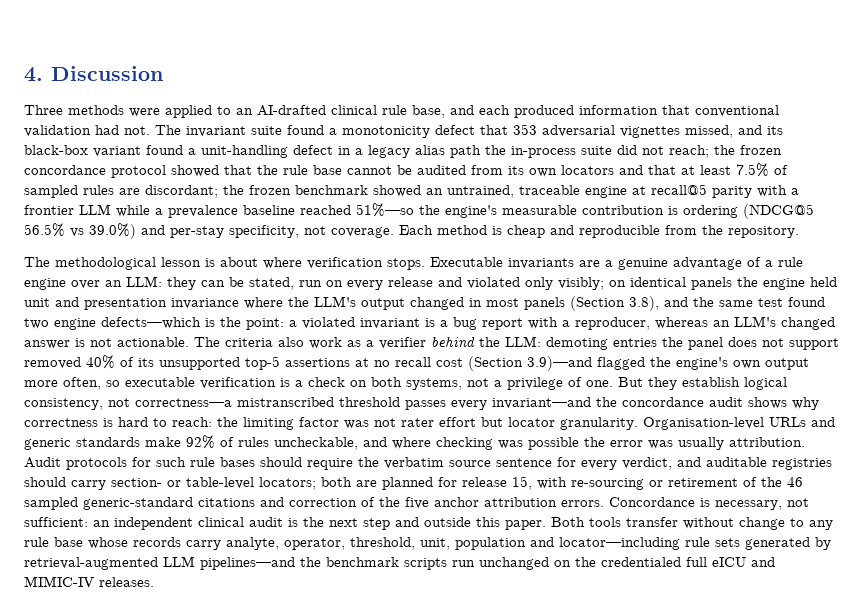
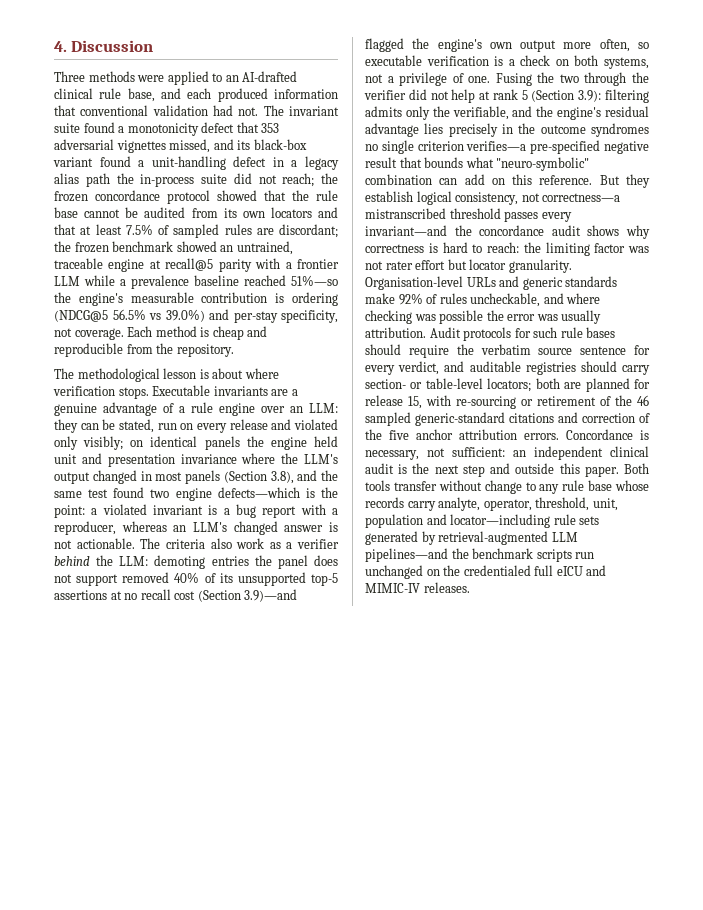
+ Fusing the two through the verifier did not help at rank 5 (Section 3.9): filtering admits only the verifiable, and the engine's residual advantage lies precisely in the outcome syndromes no single criterion verifies—a pre-specified negative result that bounds what "neuro-symbolic" combination can add on this reference.

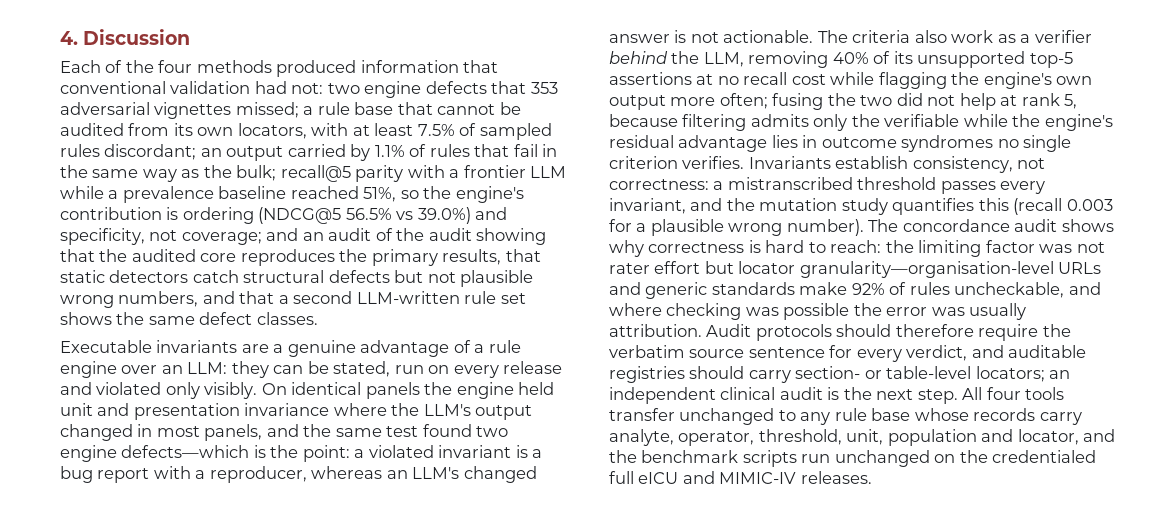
- Three methods were applied to an AI-drafted clinical rule base, and each produced information that conventional validation had not. The invariant suite found a monotonicity defect that 353 adversarial vignettes missed, and its black-box variant found a unit-handling defect in a legacy alias path the in-process suite did not reach; the frozen concordance protocol showed that the rule base cannot be audited from its own locators and that at least 7.5% of sampled rules are discordant; the frozen benchmark showed an untrained, traceable engine at recall@5 parity with a frontier LLM while a prevalence baseline reached 51%—so the engine's measurable contribution is ordering (NDCG@5 56.5% vs 39.0%) and per-stay specificity, not coverage. Each method is cheap and reproducible from the repository.
- The methodological lesson is about where verification stops. Executable invariants are a genuine advantage of a rule engine over an LLM:
+ Each of the four methods produced information that conventional validation had not: two engine defects that 353 adversarial vignettes missed; a rule base that cannot be audited from its own locators, with at least 7.5% of sampled rules discordant; an output carried by 1.1% of rules that fail in the same way as the bulk; recall@5 parity with a frontier LLM while a prevalence baseline reached 51%, so the engine's contribution is ordering (NDCG@5 56.5% vs 39.0%) and specificity, not coverage; and an audit of the audit showing that the audited core reproduces the primary results, that static detectors catch structural defects but not plausible wrong numbers, and that a second LLM-written rule set shows the same defect classes.
+ Executable invariants are a genuine advantage of a rule engine over an LLM:
- they can be stated, run on every release and violated only visibly; on identical panels the engine held unit and presentation invariance where the LLM's output changed in most panels (Section 3.8), and the same test found two engine defects—which is the point:
+ they can be stated, run on every release and violated only visibly. On identical panels the engine held unit and presentation invariance where the LLM's output changed in most panels, and the same test found two engine defects—which is the point:
- The criteria also work as a verifier behind the LLM: demoting entries the panel does not support removed 40% of its unsupported top-5 assertions at no recall cost (Section 3.9)—and flagged the engine's own output more often, so executable verification is a check on both systems, not a privilege of one. Fusing the two through the verifier did not help at rank 5 (Section 3.9): filtering admits only the verifiable, and the engine's residual advantage lies precisely in the outcome syndromes no single criterion verifies—a pre-specified negative result that bounds what "neuro-symbolic" combination can add on this reference. But they establish logical consistency, not correctness—a mistranscribed threshold passes every invariant—and the concordance audit shows why correctness is hard to reach:
+ The criteria also work as a verifier behind the LLM, removing 40% of its unsupported top-5 assertions at no recall cost while flagging the engine's own output more often; fusing the two did not help at rank 5, because filtering admits only the verifiable while the engine's residual advantage lies in outcome syndromes no single criterion verifies. Invariants establish consistency, not correctness: a mistranscribed threshold passes every invariant, and the mutation study quantifies this (recall 0.003 for a plausible wrong number). The concordance audit shows why correctness is hard to reach:
- the limiting factor was not rater effort but locator granularity. Organisation-level URLs and generic standards make 92% of rules uncheckable, and where checking was possible the error was usually attribution.
+ the limiting factor was not rater effort but locator granularity—organisation-level URLs and generic standards make 92% of rules uncheckable, and where checking was possible the error was usually attribution.
- Audit protocols for such rule bases should require the verbatim source sentence for every verdict, and auditable registries should carry section- or table-level locators; both are planned for release 15, with re-sourcing or retirement of the 46 sampled generic-standard citations and correction of the five anchor attribution errors. Concordance is necessary, not sufficient: an independent clinical audit is the next step and outside this paper. Both tools transfer without change to any rule base whose records carry analyte, operator, threshold, unit, population and locator—including rule sets generated by retrieval-augmented LLM pipelines—and the benchmark scripts run unchanged on the credentialed full eICU and MIMIC-IV releases.
+ Audit protocols should therefore require the verbatim source sentence for every verdict, and auditable registries should carry section- or table-level locators; an independent clinical audit is the next step. All four tools transfer unchanged to any rule base whose records carry analyte, operator, threshold, unit, population and locator, and the benchmark scripts run unchanged on the credentialed full eICU and MIMIC-IV releases.

